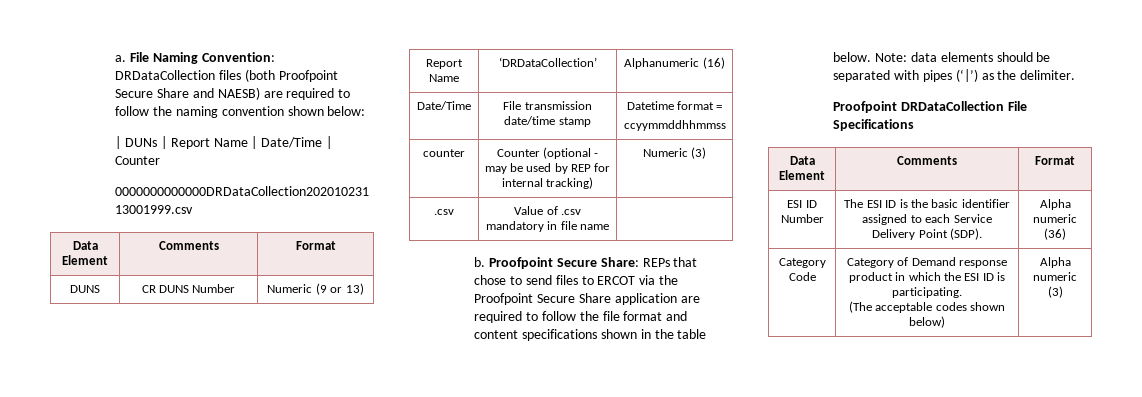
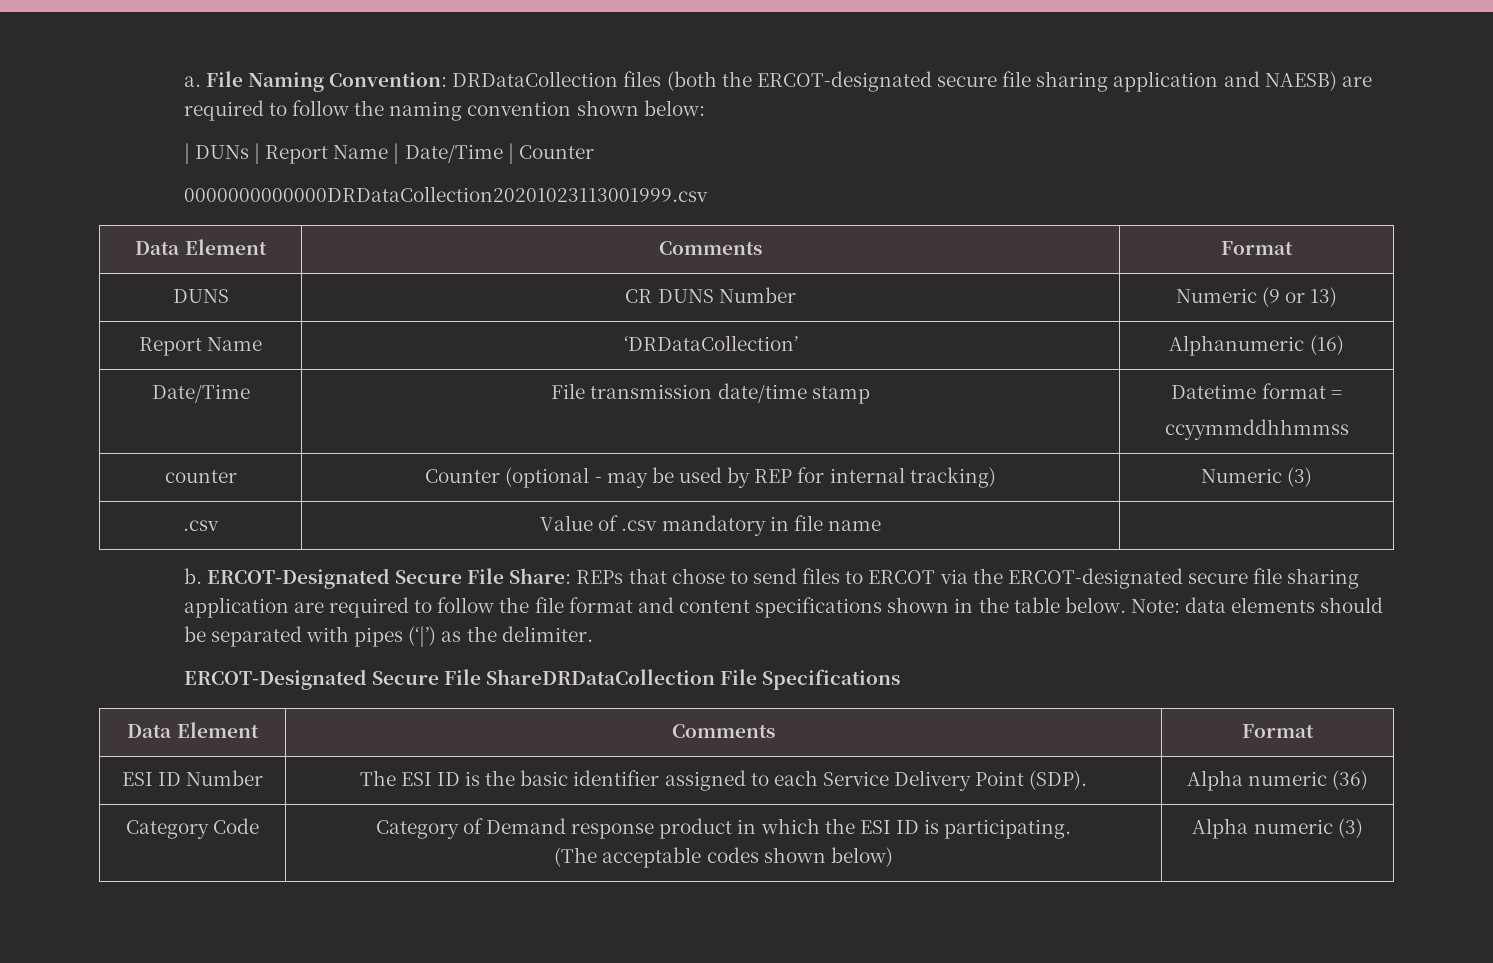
- File Naming Convention: DRDataCollection files (both Proofpoint Secure Share and NAESB) are required to follow the naming convention shown below:
+ File Naming Convention: DRDataCollection files (both the ERCOT-designated secure file sharing application and NAESB) are required to follow the naming convention shown below:
- Proofpoint Secure Share: REPs that chose to send files to ERCOT via the Proofpoint Secure Share application are required to follow the file format and content specifications shown in the table below.
+ ERCOT-Designated Secure File Share: REPs that chose to send files to ERCOT via the ERCOT-designated secure file sharing application are required to follow the file format and content specifications shown in the table below.
- Proofpoint DRDataCollection File Specifications
+ ERCOT-Designated Secure File ShareDRDataCollection File Specifications

